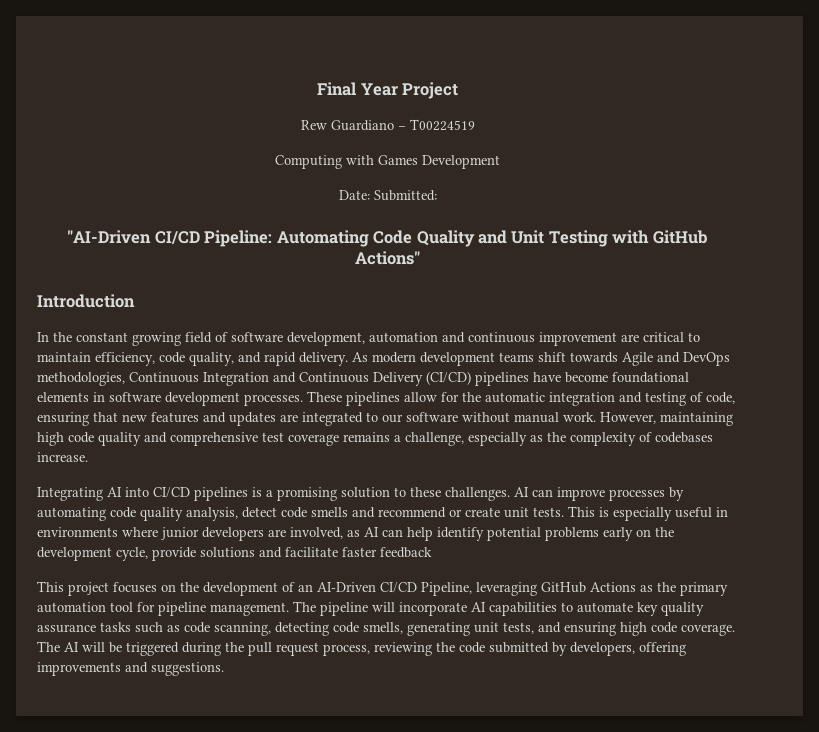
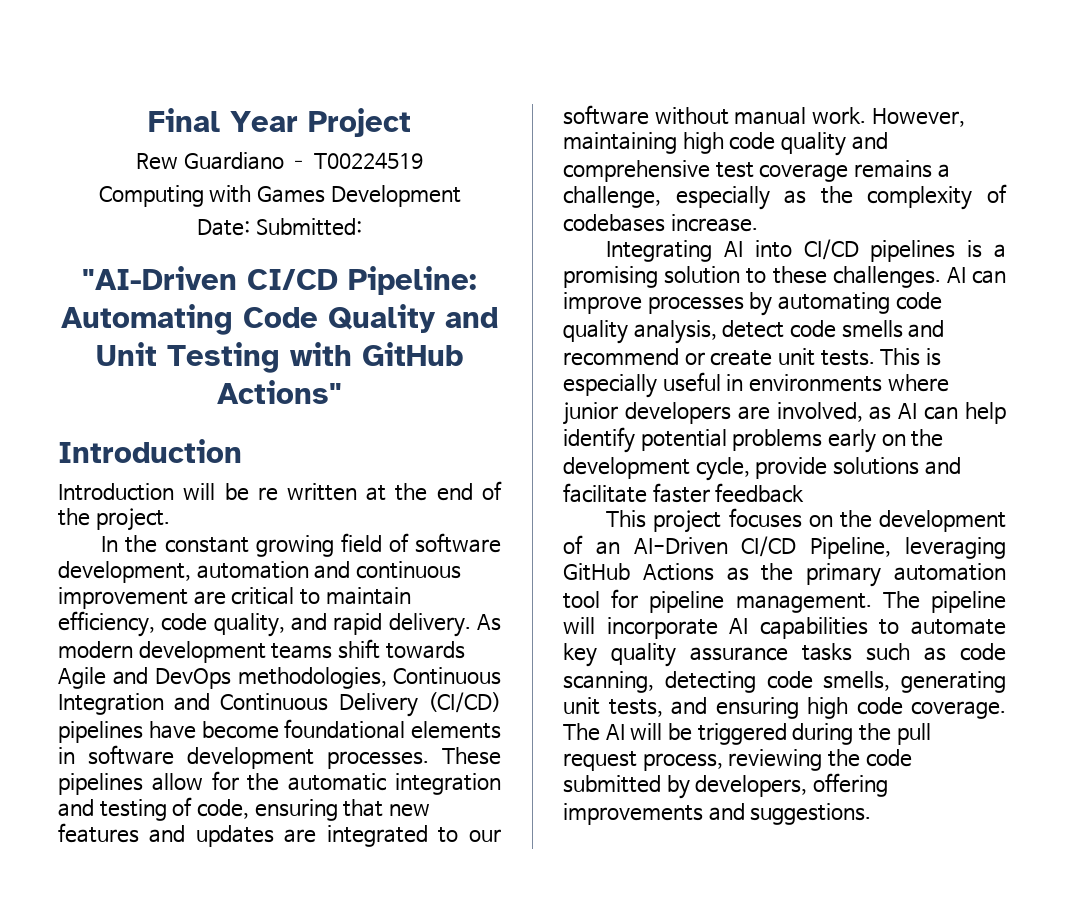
+ Introduction will be re written at the end of the project.

